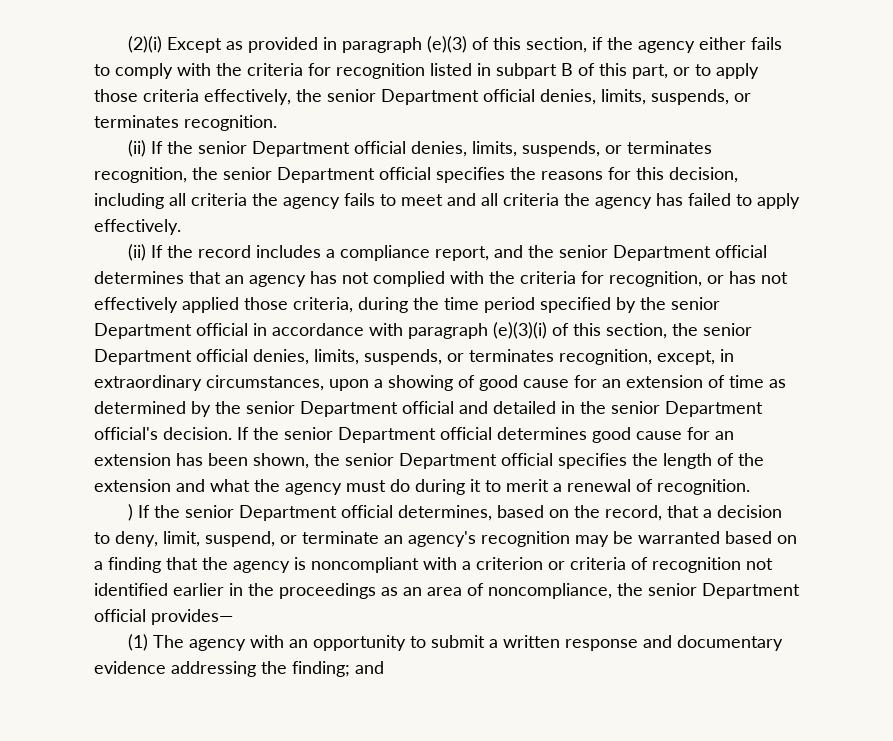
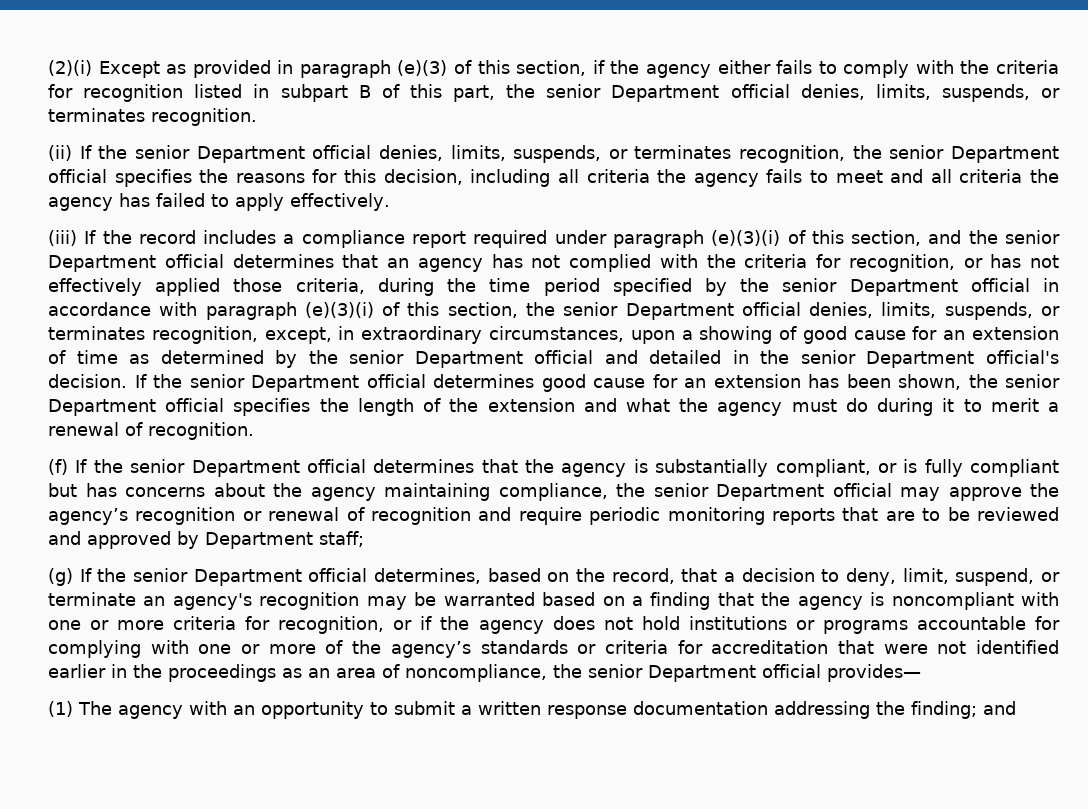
- (2)(i) Except as provided in paragraph (e)(3) of this section, if the agency either fails to comply with the criteria for recognition listed in subpart B of this part, or to apply those criteria effectively, the senior Department official denies, limits, suspends, or terminates recognition.
+ (2)(i) Except as provided in paragraph (e)(3) of this section, if the agency either fails to comply with the criteria for recognition listed in subpart B of this part, the senior Department official denies, limits, suspends, or terminates recognition.
- (ii) If the record includes a compliance report, and the senior Department official determines that an agency has not complied with the criteria for recognition, or has not effectively applied those criteria, during the time period specified by the senior Department official in accordance with paragraph (e)(3)(i) of this section, the senior Department official denies, limits, suspends, or terminates recognition, except, in extraordinary circumstances, upon a showing of good cause for an extension of time as determined by the senior Department official and detailed in the senior Department official's decision.
+ (iii) If the record includes a compliance report required under paragraph (e)(3)(i) of this section, and the senior Department official determines that an agency has not complied with the criteria for recognition, or has not effectively applied those criteria, during the time period specified by the senior Department official in accordance with paragraph (e)(3)(i) of this section, the senior Department official denies, limits, suspends, or terminates recognition, except, in extraordinary circumstances, upon a showing of good cause for an extension of time as determined by the senior Department official and detailed in the senior Department official's decision.
- ) If the senior Department official determines, based on the record, that a decision to deny, limit, suspend, or terminate an agency's recognition may be warranted based on a finding that the agency is noncompliant with a criterion or criteria of recognition not identified earlier in the proceedings as an area of noncompliance, the senior Department official provides—
+ (f) If the senior Department official determines that the agency is substantially compliant, or is fully compliant but has concerns about the agency maintaining compliance, the senior Department official may approve the agency’s recognition or renewal of recognition and require periodic monitoring reports that are to be reviewed and approved by Department staff;
+ (g) If the senior Department official determines, based on the record, that a decision to deny, limit, suspend, or terminate an agency's recognition may be warranted based on a finding that the agency is noncompliant with one or more criteria for recognition, or if the agency does not hold institutions or programs accountable for complying with one or more of the agency’s standards or criteria for accreditation that were not identified earlier in the proceedings as an area of noncompliance, the senior Department official provides—
- (1) The agency with an opportunity to submit a written response and documentary evidence addressing the finding; and
+ (1) The agency with an opportunity to submit a written response documentation addressing the finding; and

